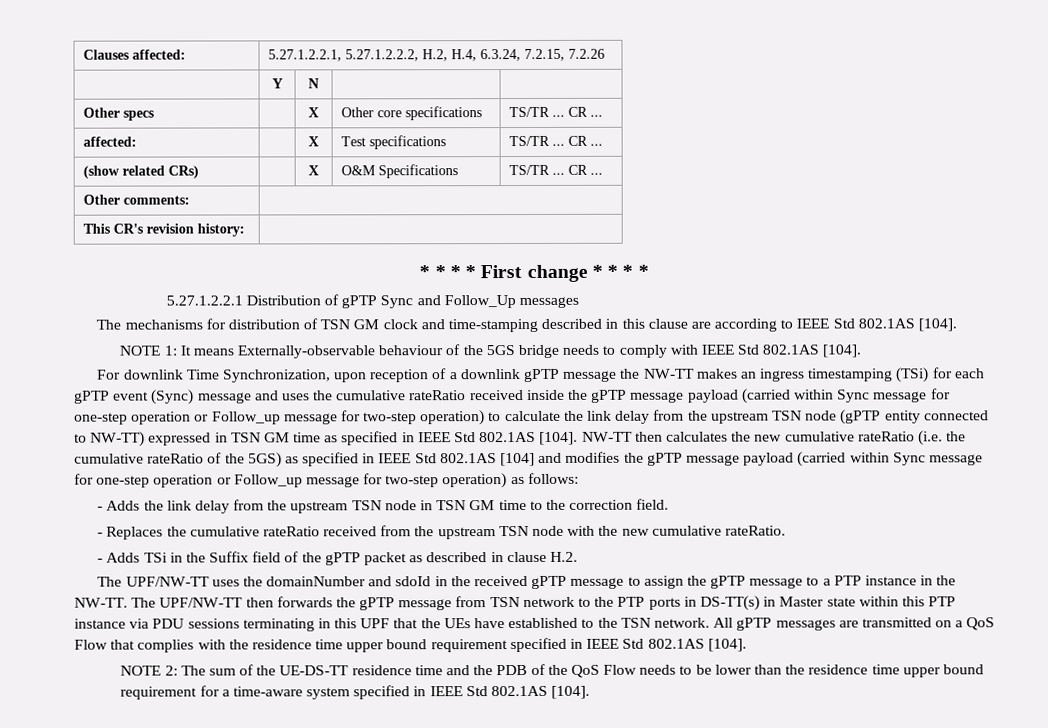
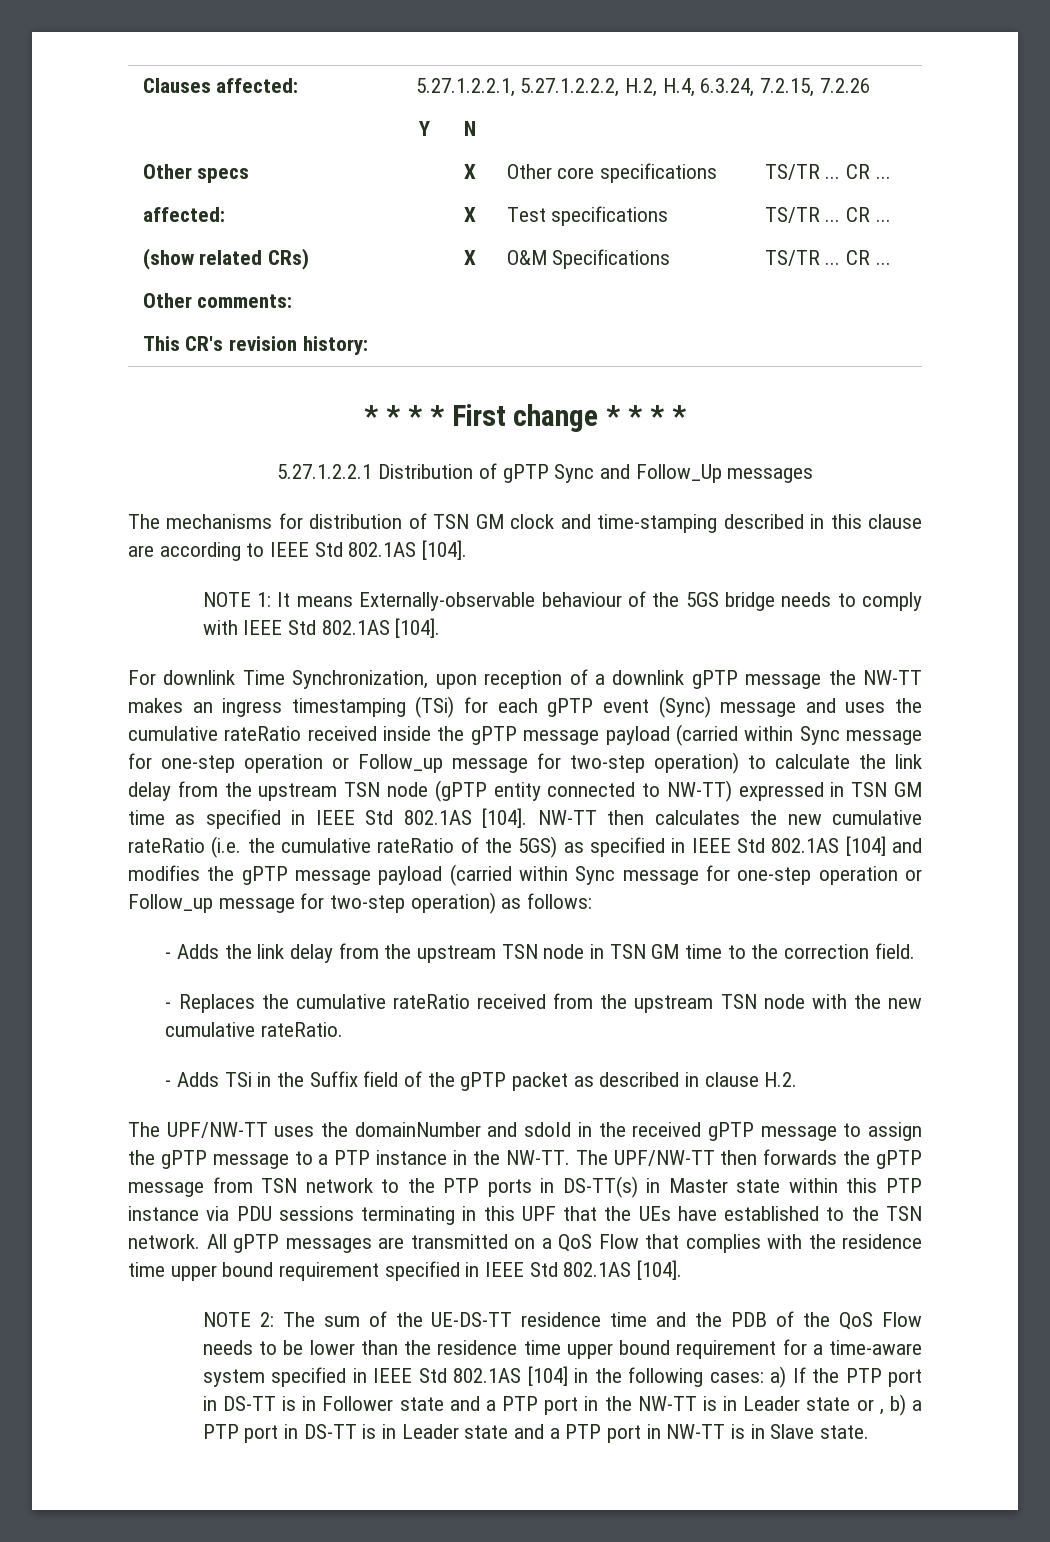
- NOTE 2: The sum of the UE-DS-TT residence time and the PDB of the QoS Flow needs to be lower than the residence time upper bound requirement for a time-aware system specified in IEEE Std 802.1AS [104].
+ NOTE 2: The sum of the UE-DS-TT residence time and the PDB of the QoS Flow needs to be lower than the residence time upper bound requirement for a time-aware system specified in IEEE Std 802.1AS [104] in the following cases: a) If the PTP port in DS-TT is in Follower state and a PTP port in the NW-TT is in Leader state or , b) a PTP port in DS-TT is in Leader state and a PTP port in NW-TT is in Slave state.

